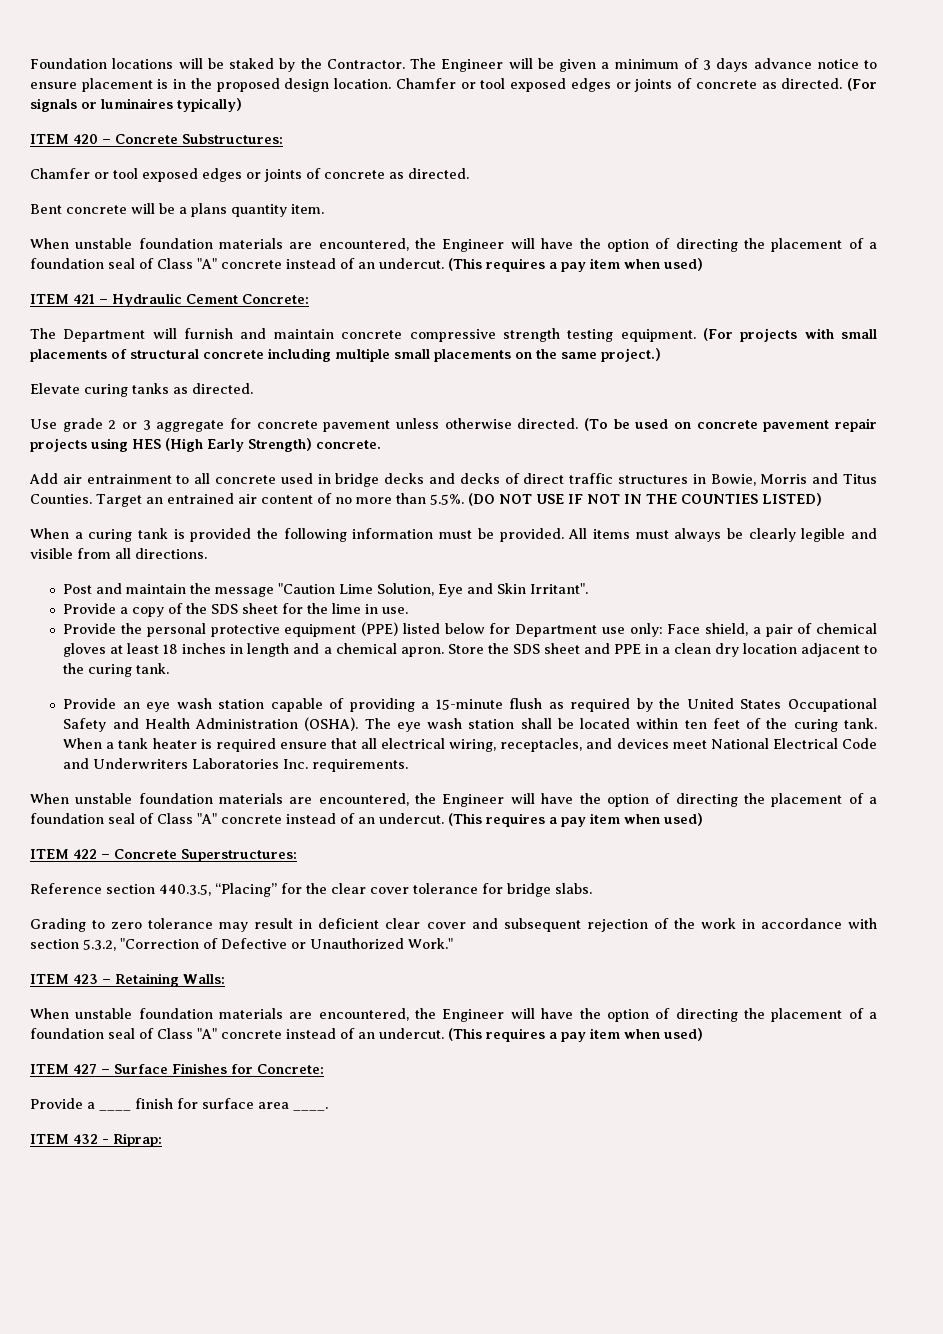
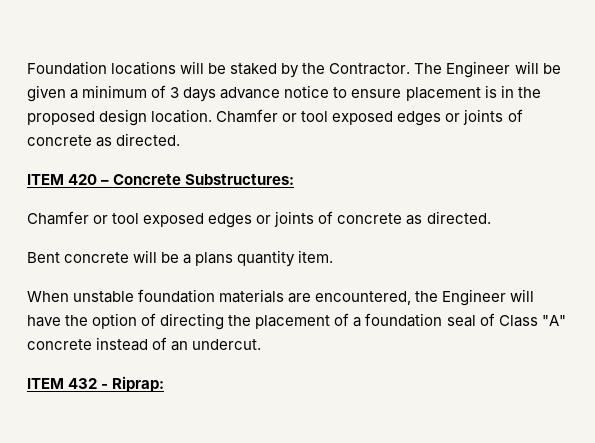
- (For signals or luminaires typically)
  Bent concrete will be a plans quantity item.
- When unstable foundation materials are encountered, the Engineer will have the option of directing the placement of a foundation seal of Class "A" concrete instead of an undercut. (This requires a pay item when used)
- ITEM 421 – Hydraulic Cement Concrete:
- The Department will furnish and maintain concrete compressive strength testing equipment. (For projects with small placements of structural concrete including multiple small placements on the same project.)
- Elevate curing tanks as directed.
- Use grade 2 or 3 aggregate for concrete pavement unless otherwise directed. (To be used on concrete pavement repair projects using HES (High Early Strength) concrete.
- Add air entrainment to all concrete used in bridge decks and decks of direct traffic structures in Bowie, Morris and Titus Counties. Target an entrained air content of no more than 5.5%. (DO NOT USE IF NOT IN THE COUNTIES LISTED)
- When a curing tank is provided the following information must be provided. All items must always be clearly legible and visible from all directions.
- Post and maintain the message "Caution Lime Solution, Eye and Skin Irritant".
- Provide a copy of the SDS sheet for the lime in use.
- Provide the personal protective equipment (PPE) listed below for Department use only: Face shield, a pair of chemical gloves at least 18 inches in length and a chemical apron. Store the SDS sheet and PPE in a clean dry location adjacent to the curing tank.
- Provide an eye wash station capable of providing a 15-minute flush as required by the United States Occupational Safety and Health Administration (OSHA). The eye wash station shall be located within ten feet of the curing tank. When a tank heater is required ensure that all electrical wiring, receptacles, and devices meet National Electrical Code and Underwriters Laboratories Inc. requirements.
- When unstable foundation materials are encountered, the Engineer will have the option of directing the placement of a foundation seal of Class "A" concrete instead of an undercut. (This requires a pay item when used)
- ITEM 422 – Concrete Superstructures:
- Reference section 440.3.5, “Placing” for the clear cover tolerance for bridge slabs.
- Grading to zero tolerance may result in deficient clear cover and subsequent rejection of the work in accordance with section 5.3.2, "Correction of Defective or Unauthorized Work."
- ITEM 423 – Retaining Walls:
- When unstable foundation materials are encountered, the Engineer will have the option of directing the placement of a foundation seal of Class "A" concrete instead of an undercut. (This requires a pay item when used)
- ITEM 427 – Surface Finishes for Concrete:
- Provide a ____ finish for surface area ____.
+ When unstable foundation materials are encountered, the Engineer will have the option of directing the placement of a foundation seal of Class "A" concrete instead of an undercut.

